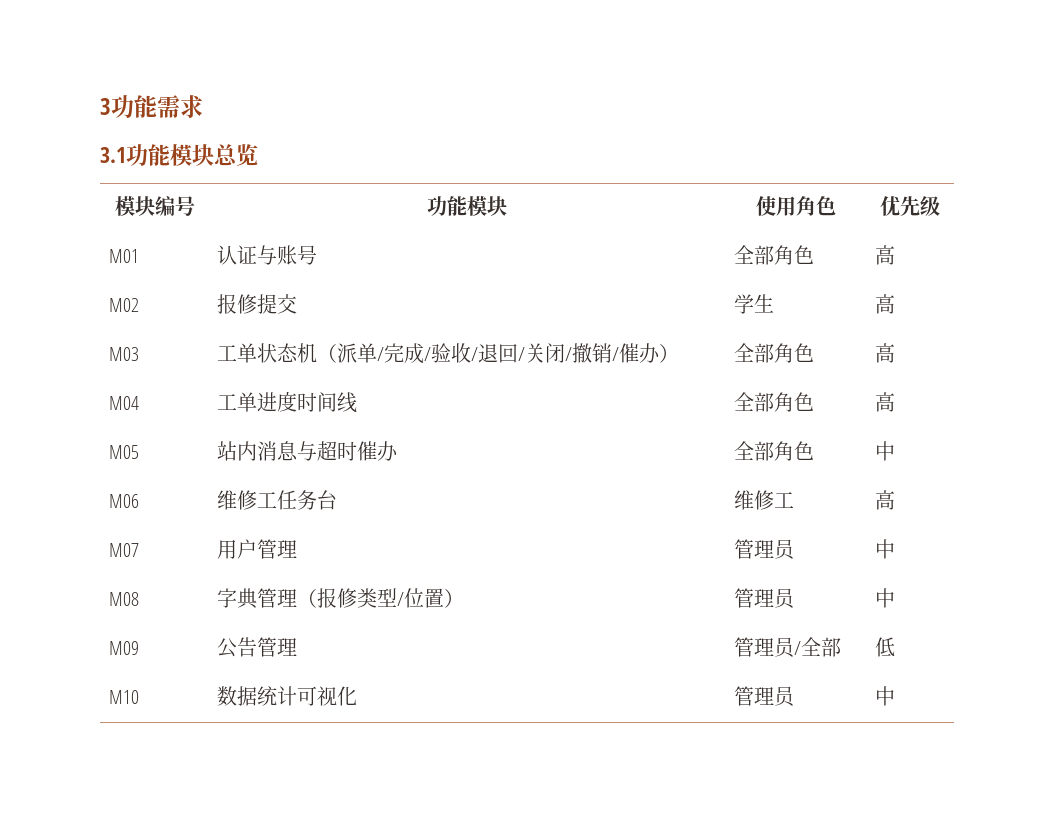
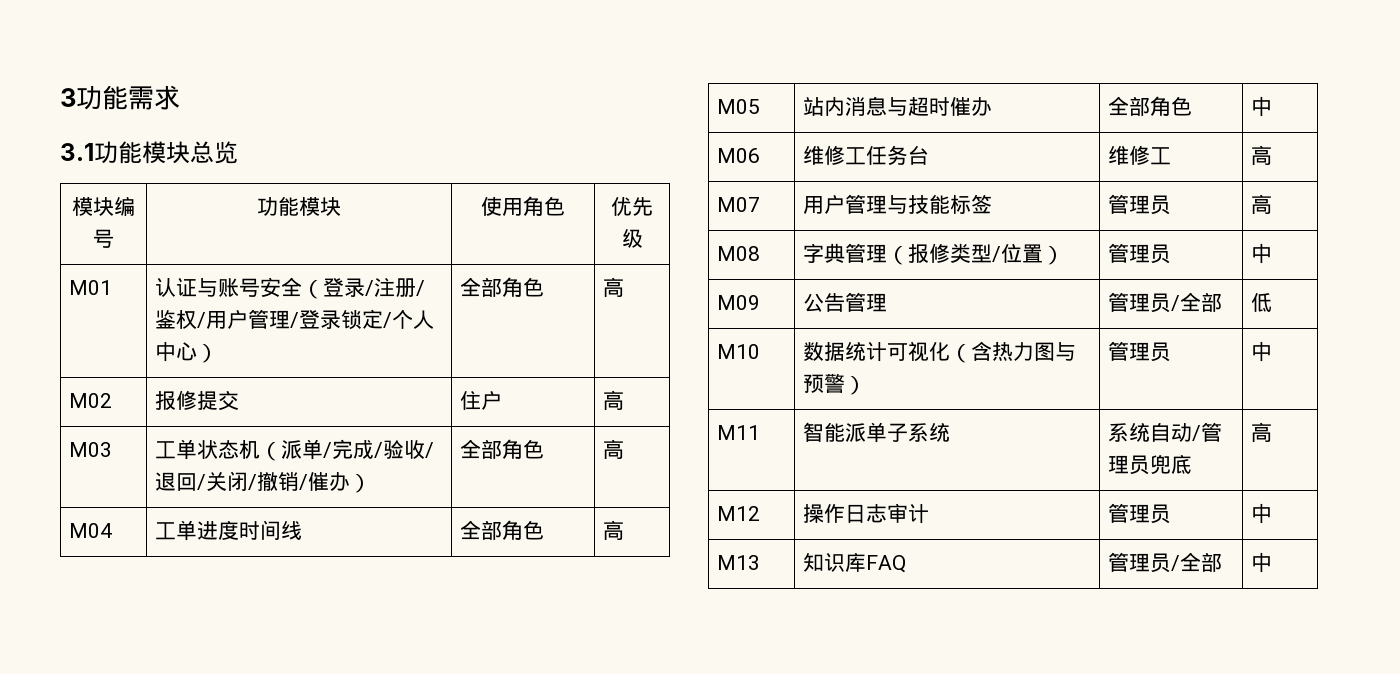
- M01 | 认证与账号 | 全部角色 | 高
+ M01 | 认证与账号安全（登录/注册/鉴权/用户管理/登录锁定/个人中心） | 全部角色 | 高
- M02 | 报修提交 | 学生 | 高
+ M02 | 报修提交 | 住户 | 高
- M07 | 用户管理 | 管理员 | 中
+ M07 | 用户管理与技能标签 | 管理员 | 高
- M10 | 数据统计可视化 | 管理员 | 中
+ M10 | 数据统计可视化（含热力图与预警） | 管理员 | 中
+ M11 | 智能派单子系统 | 系统自动/管理员兜底 | 高
+ M12 | 操作日志审计 | 管理员 | 中
+ M13 | 知识库FAQ | 管理员/全部 | 中

